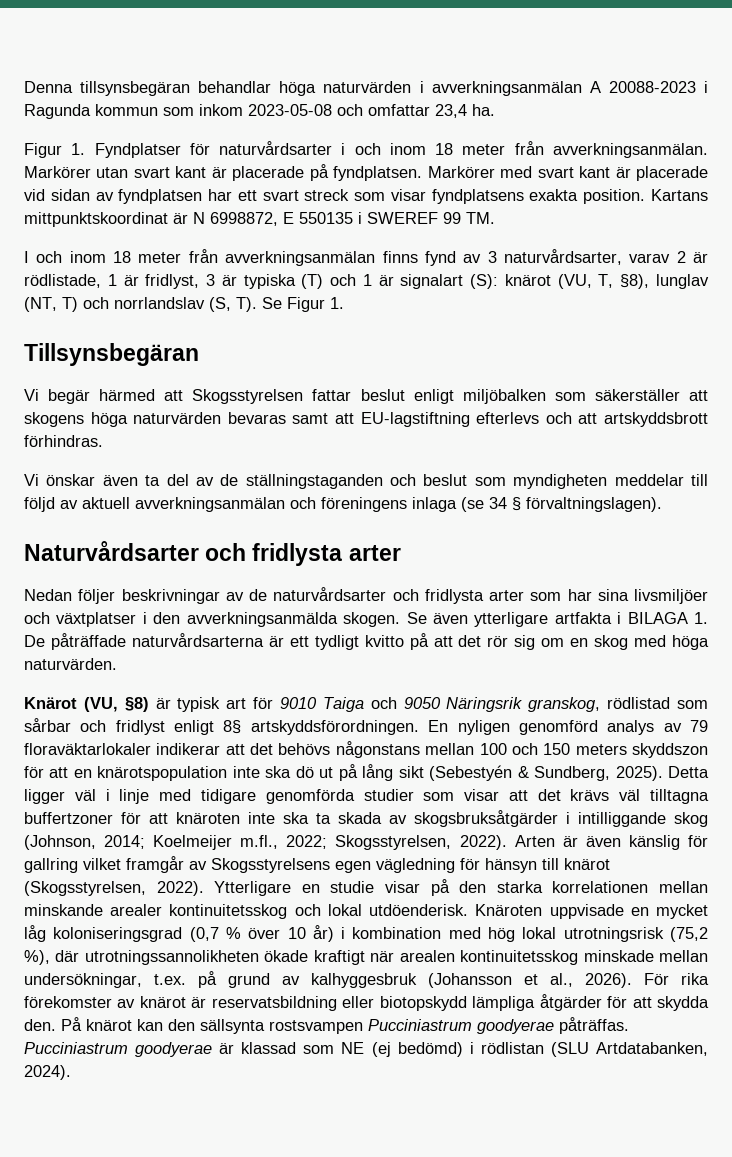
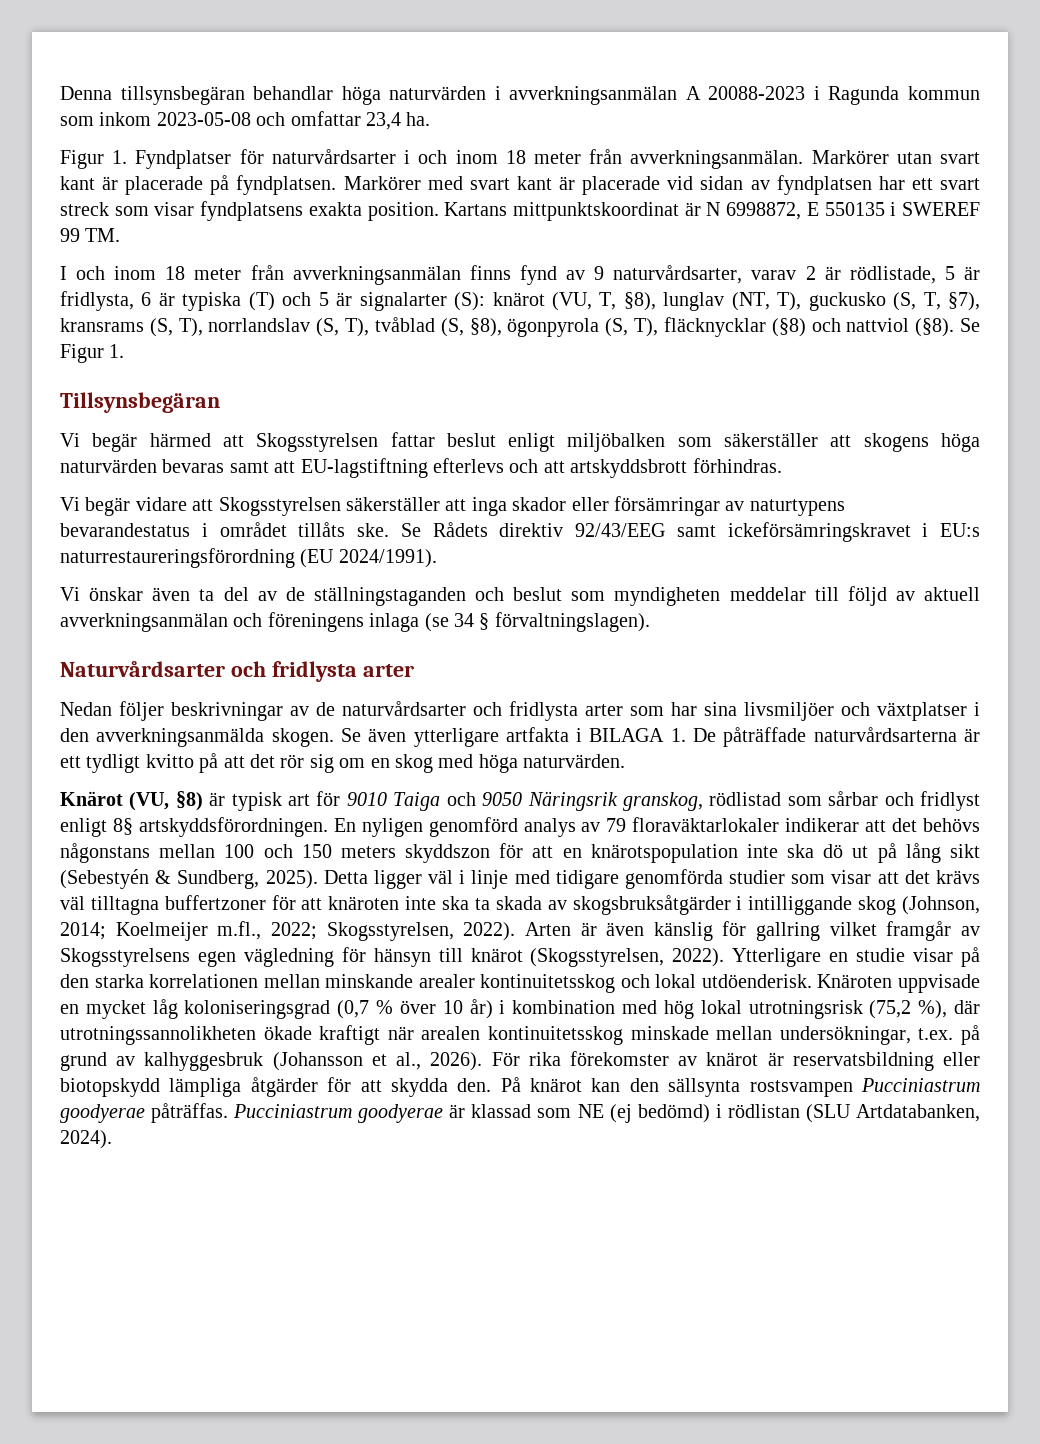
- I och inom 18 meter från avverkningsanmälan finns fynd av 3 naturvårdsarter, varav 2 är rödlistade, 1 är fridlyst, 3 är typiska (T) och 1 är signalart (S): knärot (VU, T, §8), lunglav (NT, T) och norrlandslav (S, T). Se Figur 1.
+ I och inom 18 meter från avverkningsanmälan finns fynd av 9 naturvårdsarter, varav 2 är rödlistade, 5 är fridlysta, 6 är typiska (T) och 5 är signalarter (S): knärot (VU, T, §8), lunglav (NT, T), guckusko (S, T, §7), kransrams (S, T), norrlandslav (S, T), tvåblad (S, §8), ögonpyrola (S, T), fläcknycklar (§8) och nattviol (§8). Se Figur 1.
+ Vi begär vidare att Skogsstyrelsen säkerställer att inga skador eller försämringar av naturtypens bevarandestatus i området tillåts ske. Se Rådets direktiv 92/43/EEG samt ickeförsämringskravet i EU:s naturrestaureringsförordning (EU 2024/1991).

